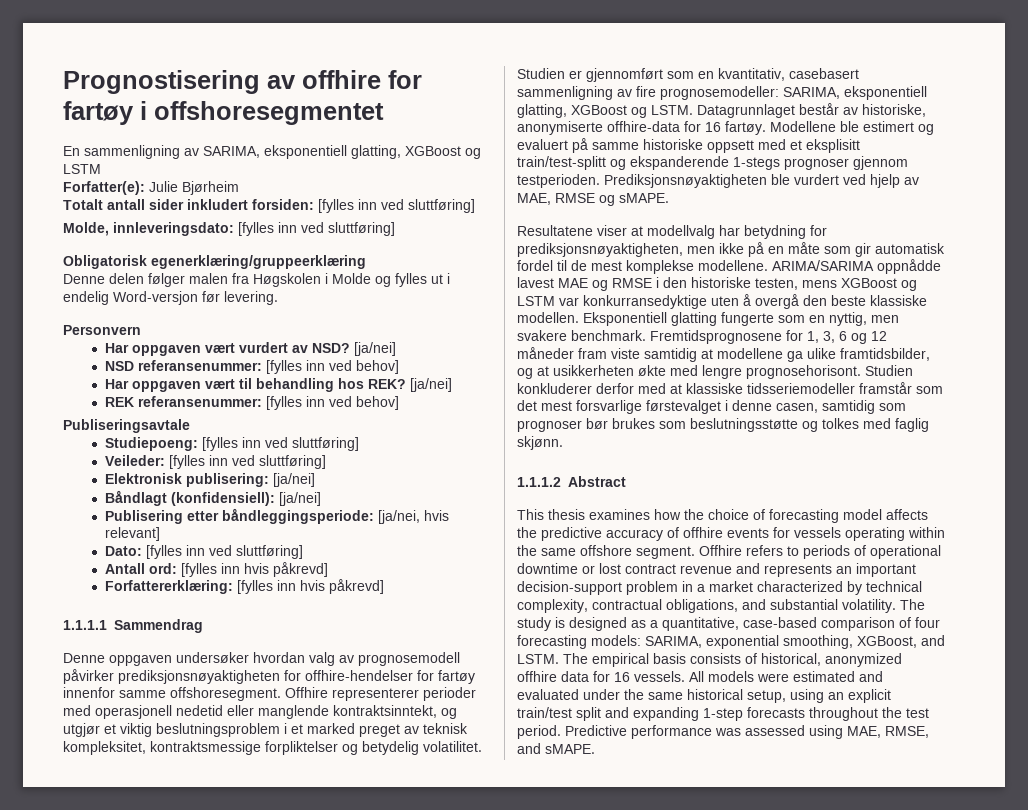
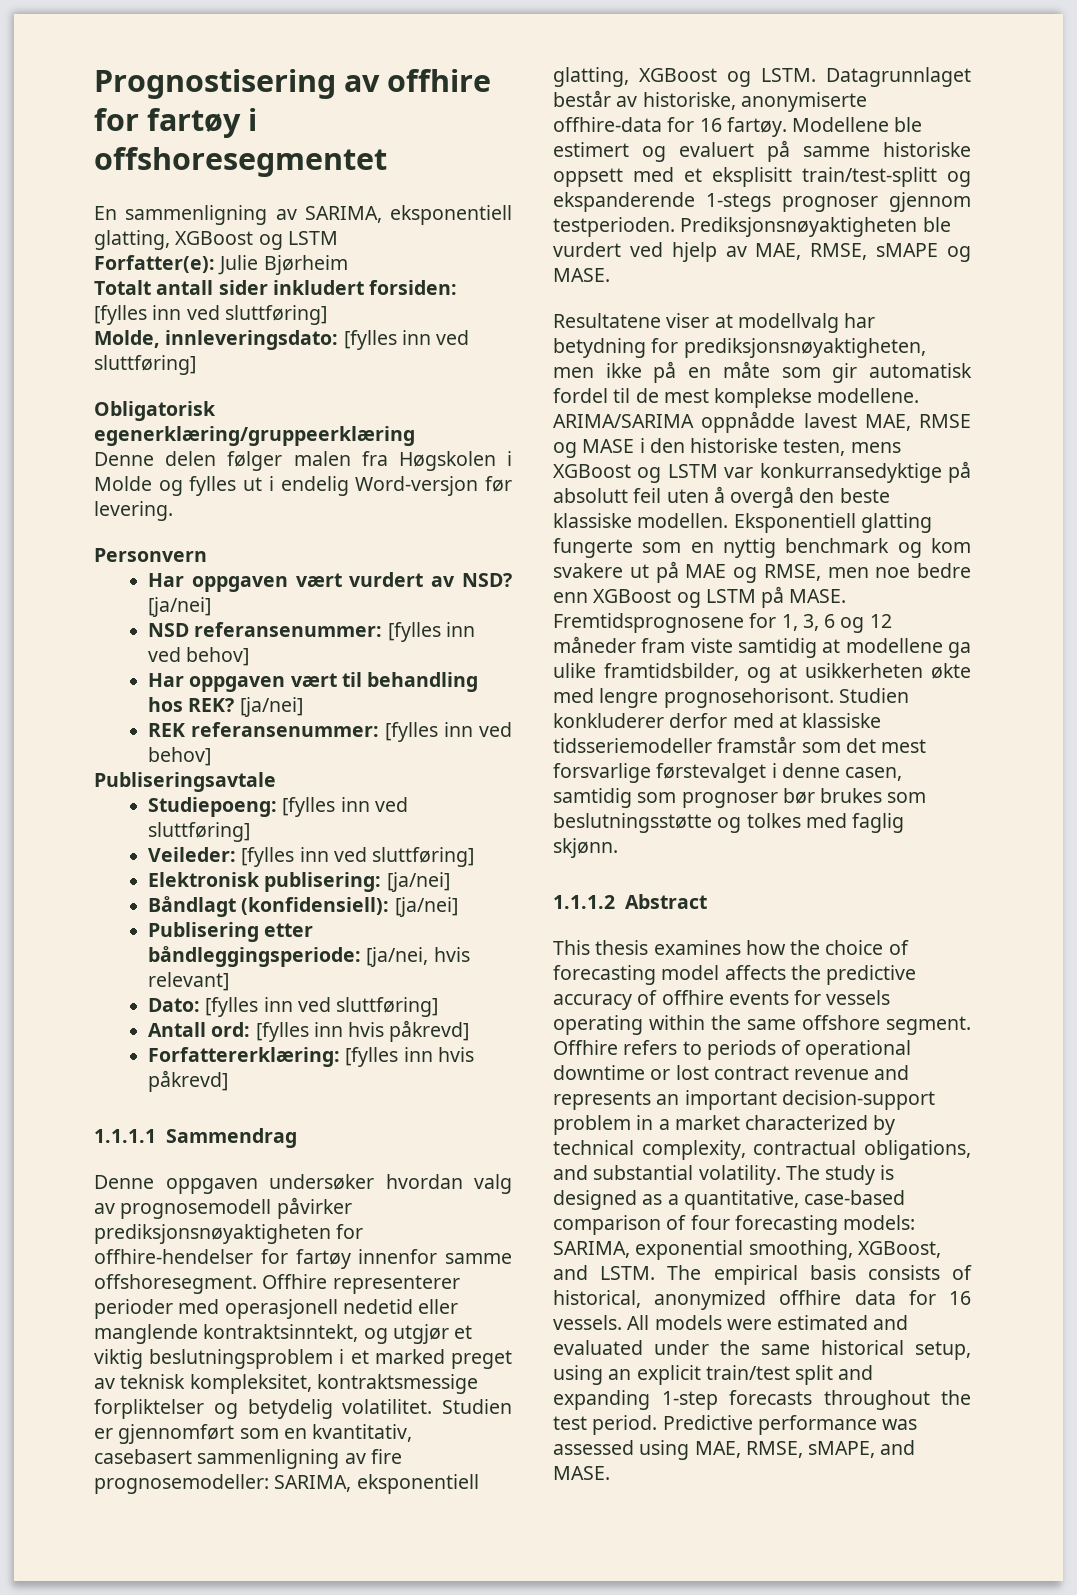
- Prediksjonsnøyaktigheten ble vurdert ved hjelp av MAE, RMSE og sMAPE.
+ Prediksjonsnøyaktigheten ble vurdert ved hjelp av MAE, RMSE, sMAPE og MASE.
- ARIMA/SARIMA oppnådde lavest MAE og RMSE i den historiske testen, mens XGBoost og LSTM var konkurransedyktige uten å overgå den beste klassiske modellen.
+ ARIMA/SARIMA oppnådde lavest MAE, RMSE og MASE i den historiske testen, mens XGBoost og LSTM var konkurransedyktige på absolutt feil uten å overgå den beste klassiske modellen.
- Eksponentiell glatting fungerte som en nyttig, men svakere benchmark.
+ Eksponentiell glatting fungerte som en nyttig benchmark og kom svakere ut på MAE og RMSE, men noe bedre enn XGBoost og LSTM på MASE.
- Predictive performance was assessed using MAE, RMSE, and sMAPE.
+ Predictive performance was assessed using MAE, RMSE, sMAPE, and MASE.

